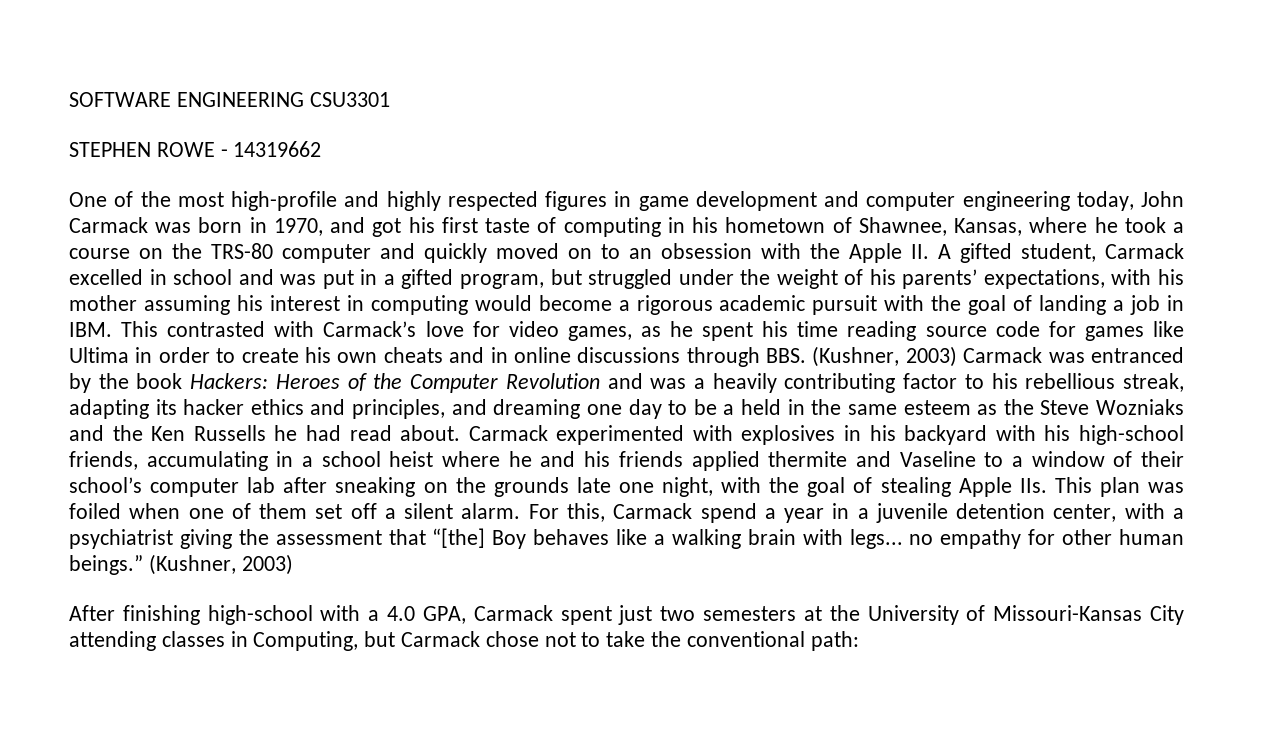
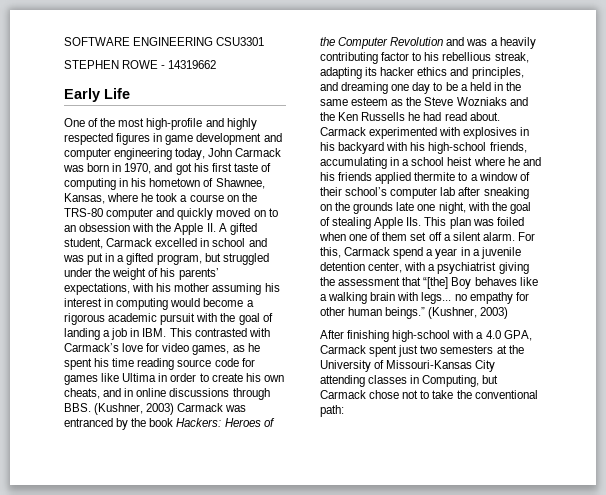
+ Early Life
- One of the most high-profile and highly respected figures in game development and computer engineering today, John Carmack was born in 1970, and got his first taste of computing in his hometown of Shawnee, Kansas, where he took a course on the TRS-80 computer and quickly moved on to an obsession with the Apple II. A gifted student, Carmack excelled in school and was put in a gifted program, but struggled under the weight of his parents’ expectations, with his mother assuming his interest in computing would become a rigorous academic pursuit with the goal of landing a job in IBM. This contrasted with Carmack’s love for video games, as he spent his time reading source code for games like Ultima in order to create his own cheats and in online discussions through BBS. (Kushner, 2003) Carmack was entranced by the book Hackers:
+ One of the most high-profile and highly respected figures in game development and computer engineering today, John Carmack was born in 1970, and got his first taste of computing in his hometown of Shawnee, Kansas, where he took a course on the TRS-80 computer and quickly moved on to an obsession with the Apple II. A gifted student, Carmack excelled in school and was put in a gifted program, but struggled under the weight of his parents’ expectations, with his mother assuming his interest in computing would become a rigorous academic pursuit with the goal of landing a job in IBM. This contrasted with Carmack’s love for video games, as he spent his time reading source code for games like Ultima in order to create his own cheats, and in online discussions through BBS. (Kushner, 2003) Carmack was entranced by the book Hackers:
- Carmack experimented with explosives in his backyard with his high-school friends, accumulating in a school heist where he and his friends applied thermite and Vaseline to a window of their school’s computer lab after sneaking on the grounds late one night, with the goal of stealing Apple IIs. This plan was foiled when one of them set off a silent alarm.
+ Carmack experimented with explosives in his backyard with his high-school friends, accumulating in a school heist where he and his friends applied thermite to a window of their school’s computer lab after sneaking on the grounds late one night, with the goal of stealing Apple IIs. This plan was foiled when one of them set off a silent alarm.

